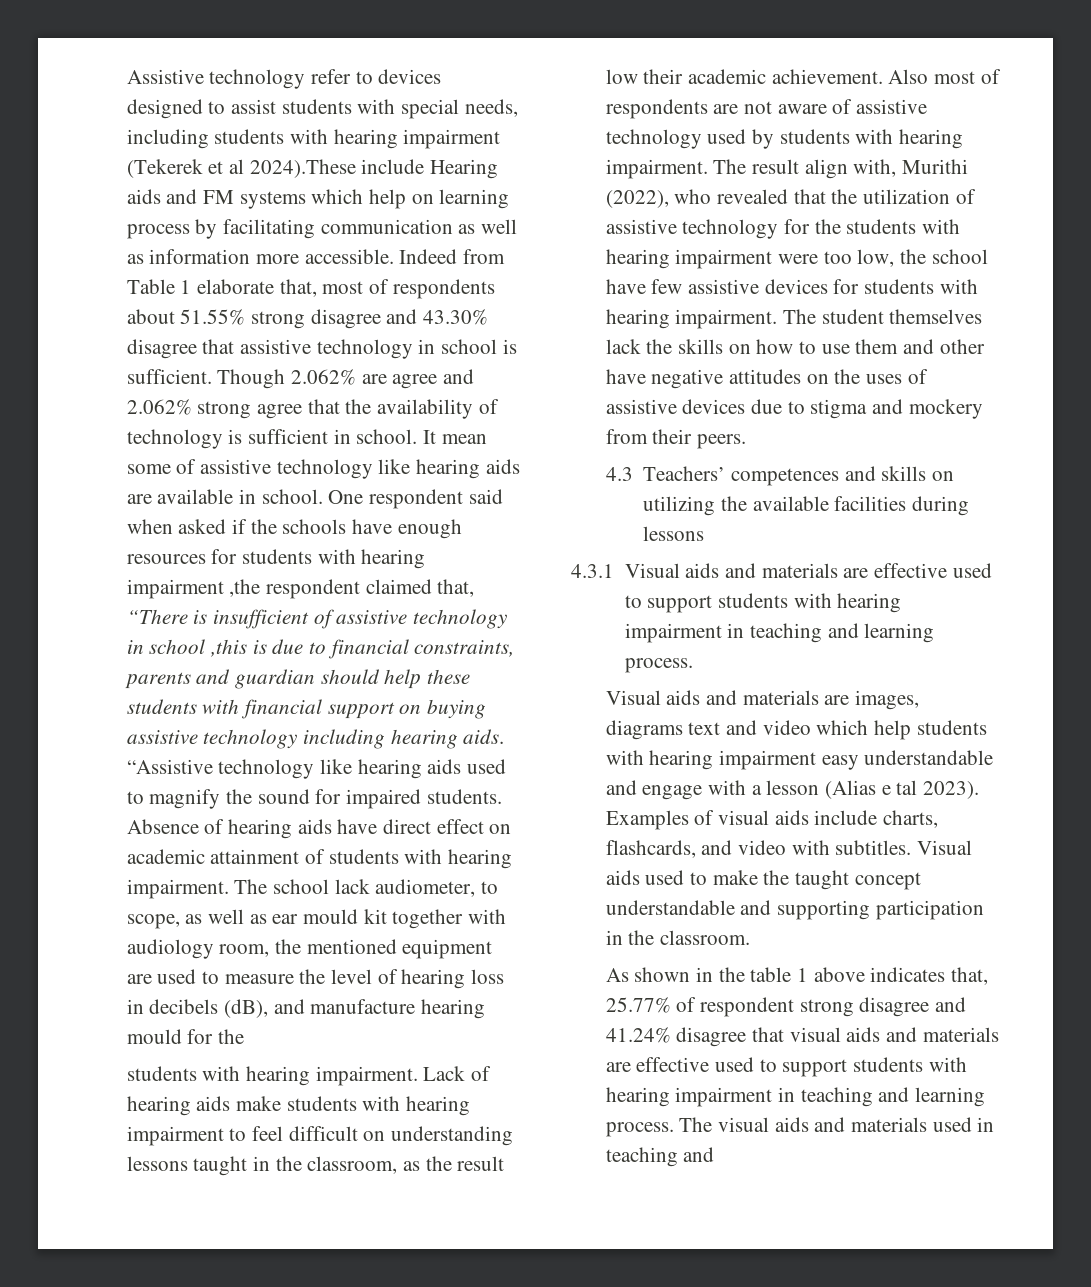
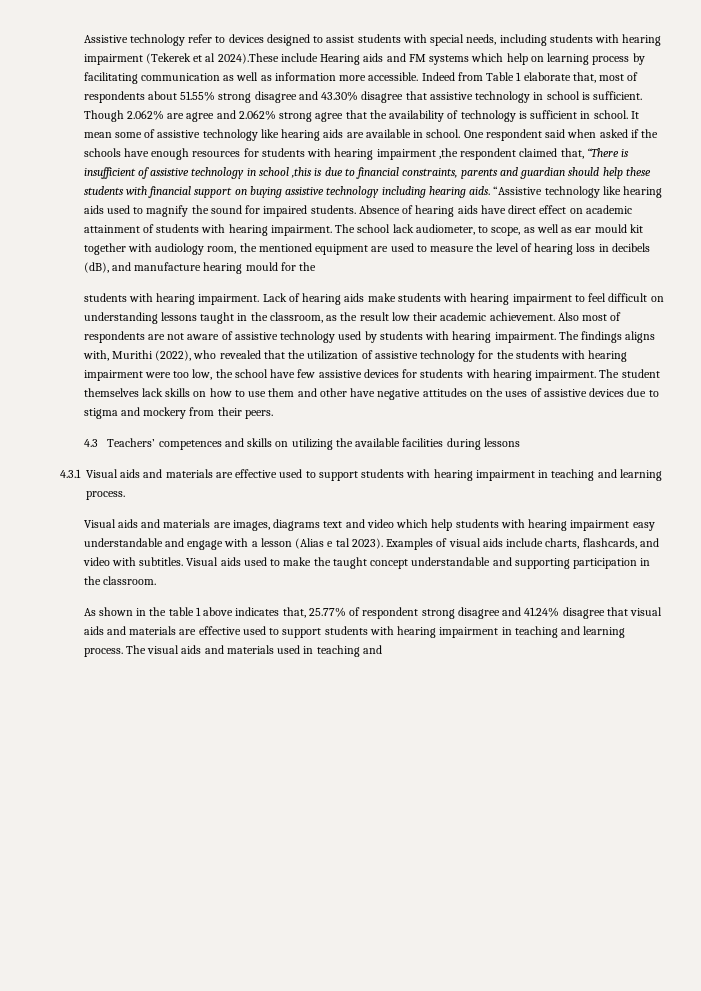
- The result align with, Murithi (2022), who revealed that the utilization of assistive technology for the students with hearing impairment were too low, the school have few assistive devices for students with hearing impairment.
+ The findings aligns with, Murithi (2022), who revealed that the utilization of assistive technology for the students with hearing impairment were too low, the school have few assistive devices for students with hearing impairment.
- The student themselves lack the skills on how to use them and other have negative attitudes on the uses of assistive devices due to stigma and mockery from their peers.
+ The student themselves lack skills on how to use them and other have negative attitudes on the uses of assistive devices due to stigma and mockery from their peers.

